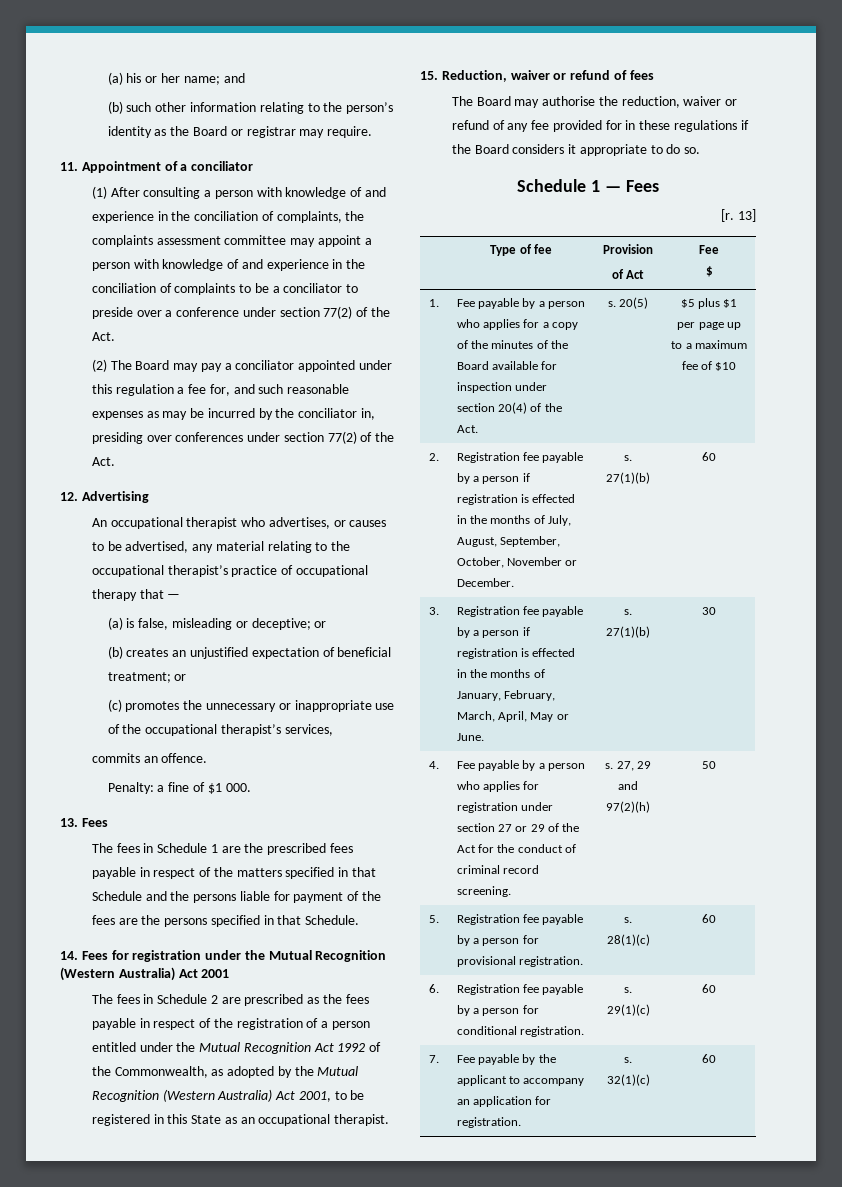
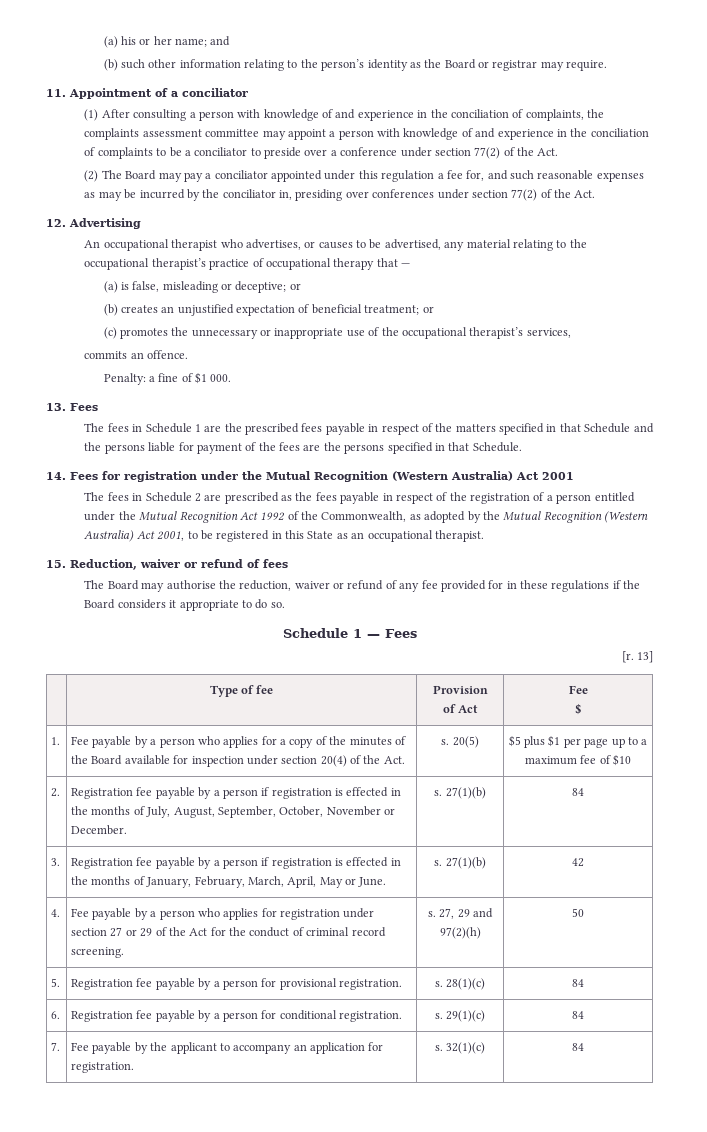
- 2. | Registration fee payable by a person if registration is effected in the months of July, August, September, October, November or December. | s. 27(1)(b) | 60
+ 2. | Registration fee payable by a person if registration is effected in the months of July, August, September, October, November or December. | s. 27(1)(b) | 84
- 3. | Registration fee payable by a person if registration is effected in the months of January, February, March, April, May or June. | s. 27(1)(b) | 30
+ 3. | Registration fee payable by a person if registration is effected in the months of January, February, March, April, May or June. | s. 27(1)(b) | 42
- 5. | Registration fee payable by a person for provisional registration. | s. 28(1)(c) | 60
+ 5. | Registration fee payable by a person for provisional registration. | s. 28(1)(c) | 84
- 6. | Registration fee payable by a person for conditional registration. | s. 29(1)(c) | 60
+ 6. | Registration fee payable by a person for conditional registration. | s. 29(1)(c) | 84
- 7. | Fee payable by the applicant to accompany an application for registration. | s. 32(1)(c) | 60
+ 7. | Fee payable by the applicant to accompany an application for registration. | s. 32(1)(c) | 84

